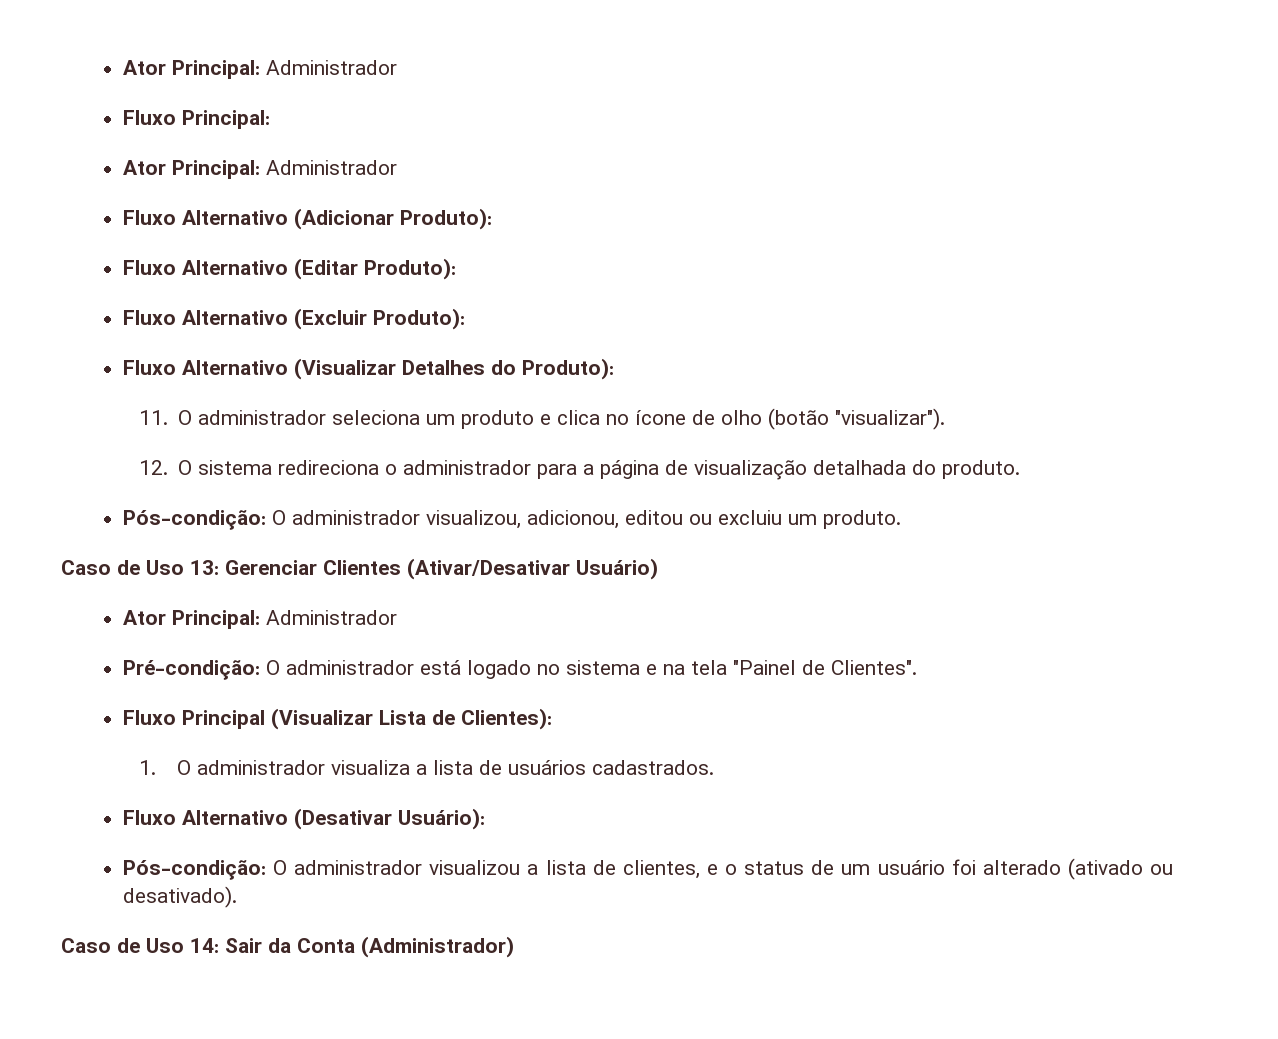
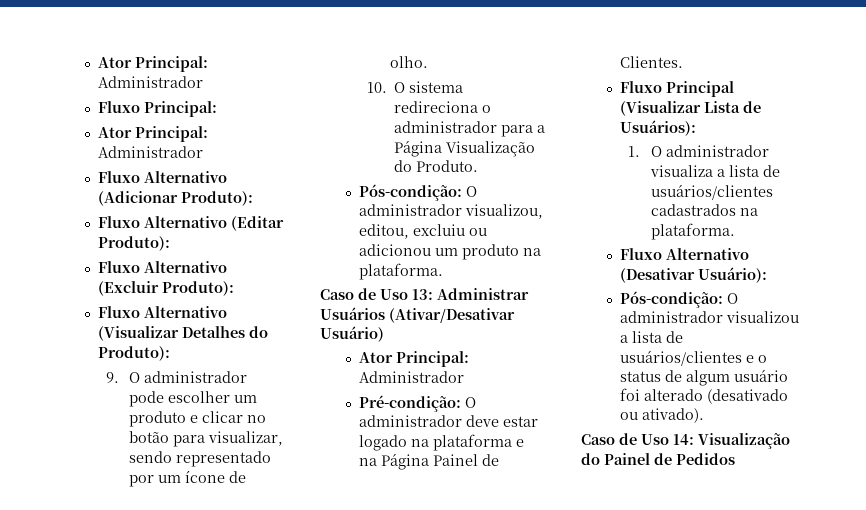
- 11. O administrador seleciona um produto e clica no ícone de olho (botão "visualizar").
- 12. O sistema redireciona o administrador para a página de visualização detalhada do produto.
- Pós-condição: O administrador visualizou, adicionou, editou ou excluiu um produto.
+ 9. O administrador pode escolher um produto e clicar no botão para visualizar, sendo representado por um ícone de olho.
+ 10. O sistema redireciona o administrador para a Página Visualização do Produto.
+ Pós-condição: O administrador visualizou, editou, excluiu ou adicionou um produto na plataforma.
- Caso de Uso 13: Gerenciar Clientes (Ativar/Desativar Usuário)
+ Caso de Uso 13: Administrar Usuários (Ativar/Desativar Usuário)
- Pré-condição: O administrador está logado no sistema e na tela "Painel de Clientes".
+ Pré-condição: O administrador deve estar logado na plataforma e na Página Painel de Clientes.
- Fluxo Principal (Visualizar Lista de Clientes):
+ Fluxo Principal (Visualizar Lista de Usuários):
- 1. O administrador visualiza a lista de usuários cadastrados.
+ 1. O administrador visualiza a lista de usuários/clientes cadastrados na plataforma.
- Pós-condição: O administrador visualizou a lista de clientes, e o status de um usuário foi alterado (ativado ou desativado).
+ Pós-condição: O administrador visualizou a lista de usuários/clientes e o status de algum usuário foi alterado (desativado ou ativado).
- Caso de Uso 14: Sair da Conta (Administrador)
+ Caso de Uso 14: Visualização do Painel de Pedidos

